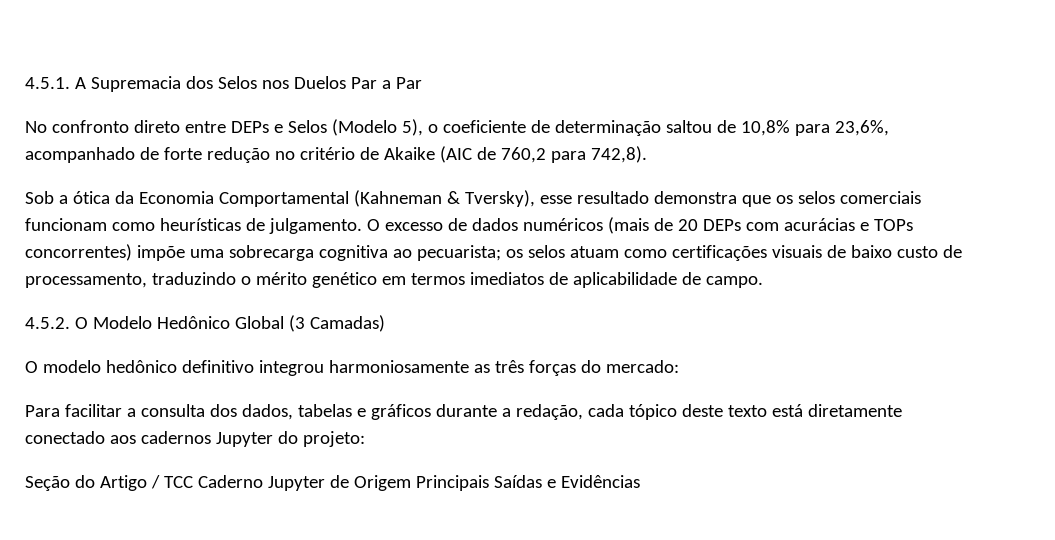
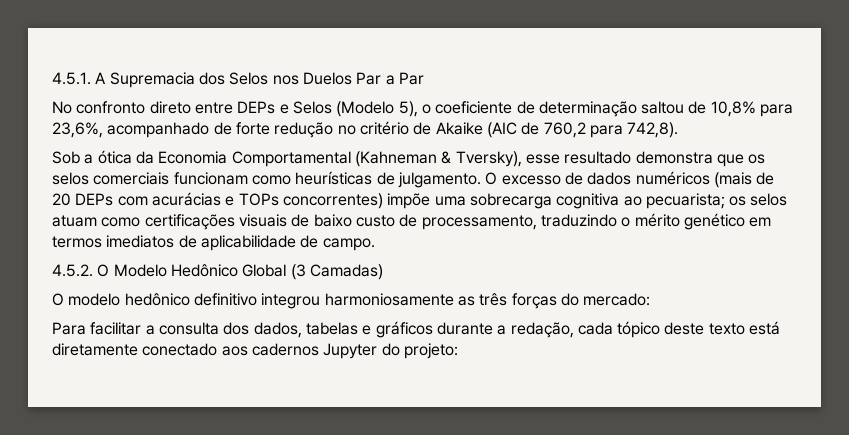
- Seção do Artigo / TCC Caderno Jupyter de Origem Principais Saídas e Evidências

